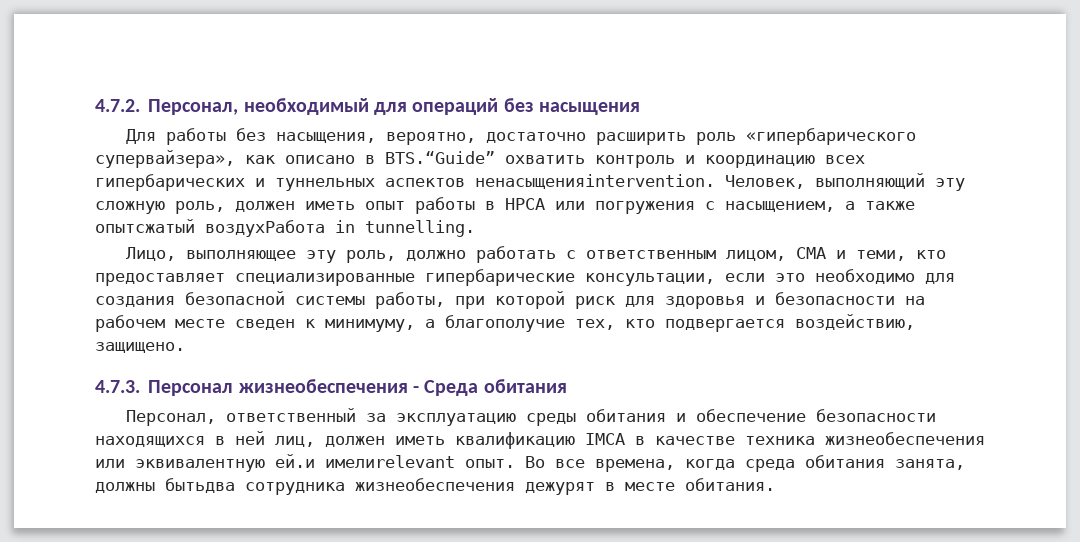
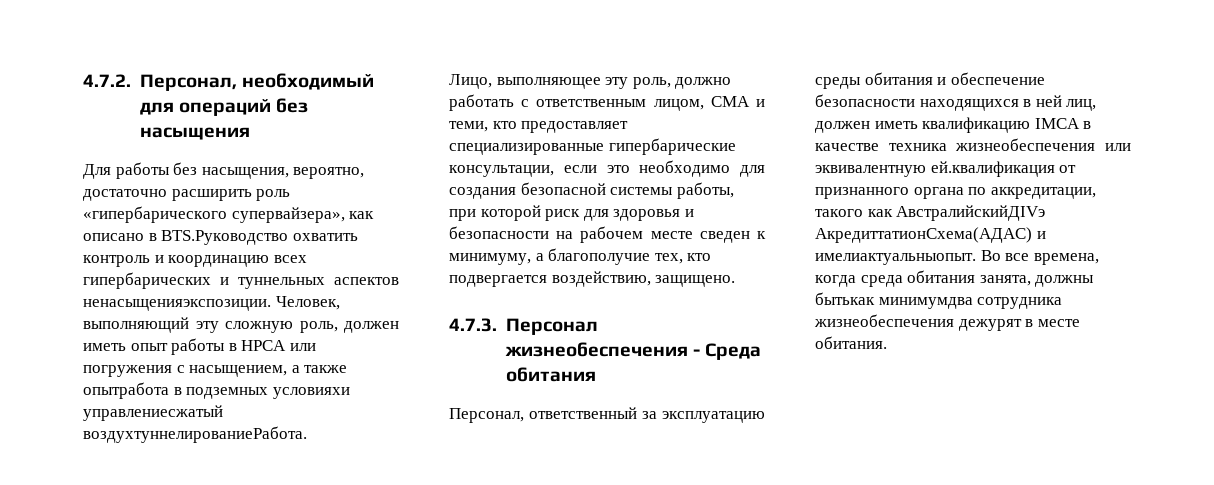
- Для работы без насыщения, вероятно, достаточно расширить роль «гипербарического супервайзера», как описано в BTS.“Guide” охватить контроль и координацию всех гипербарических и туннельных аспектов ненасыщенияintervention.
+ Для работы без насыщения, вероятно, достаточно расширить роль «гипербарического супервайзера», как описано в BTS.Руководство охватить контроль и координацию всех гипербарических и туннельных аспектов ненасыщенияэкспозиции.
- Человек, выполняющий эту сложную роль, должен иметь опыт работы в HPCA или погружения с насыщением, а также опытсжатый воздухРабота in tunnelling.
+ Человек, выполняющий эту сложную роль, должен иметь опыт работы в HPCA или погружения с насыщением, а также опытработа в подземных условияхи управлениесжатый воздухтуннелированиеРабота.
- Персонал, ответственный за эксплуатацию среды обитания и обеспечение безопасности находящихся в ней лиц, должен иметь квалификацию IMCA в качестве техника жизнеобеспечения или эквивалентную ей.и имелиrelevant опыт.
+ Персонал, ответственный за эксплуатацию среды обитания и обеспечение безопасности находящихся в ней лиц, должен иметь квалификацию IMCA в качестве техника жизнеобеспечения или эквивалентную ей.квалификация от признанного органа по аккредитации, такого как АвстралийскийДIVэ АкредиттатионСхема(АДАС) и имелиактуальныопыт.
- Во все времена, когда среда обитания занята, должны бытьдва сотрудника жизнеобеспечения дежурят в месте обитания.
+ Во все времена, когда среда обитания занята, должны бытькак минимумдва сотрудника жизнеобеспечения дежурят в месте обитания.

